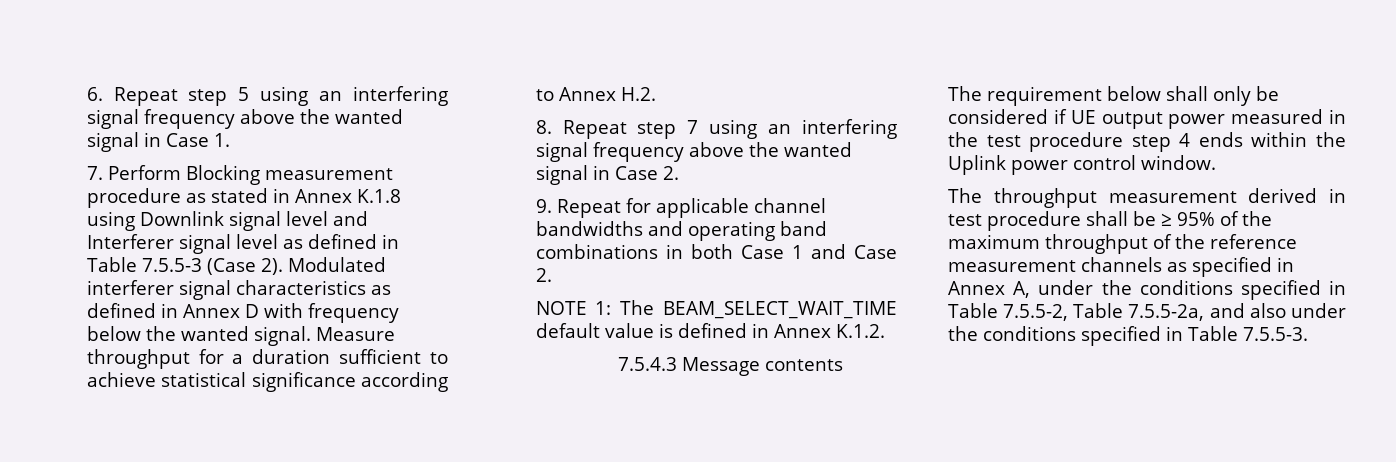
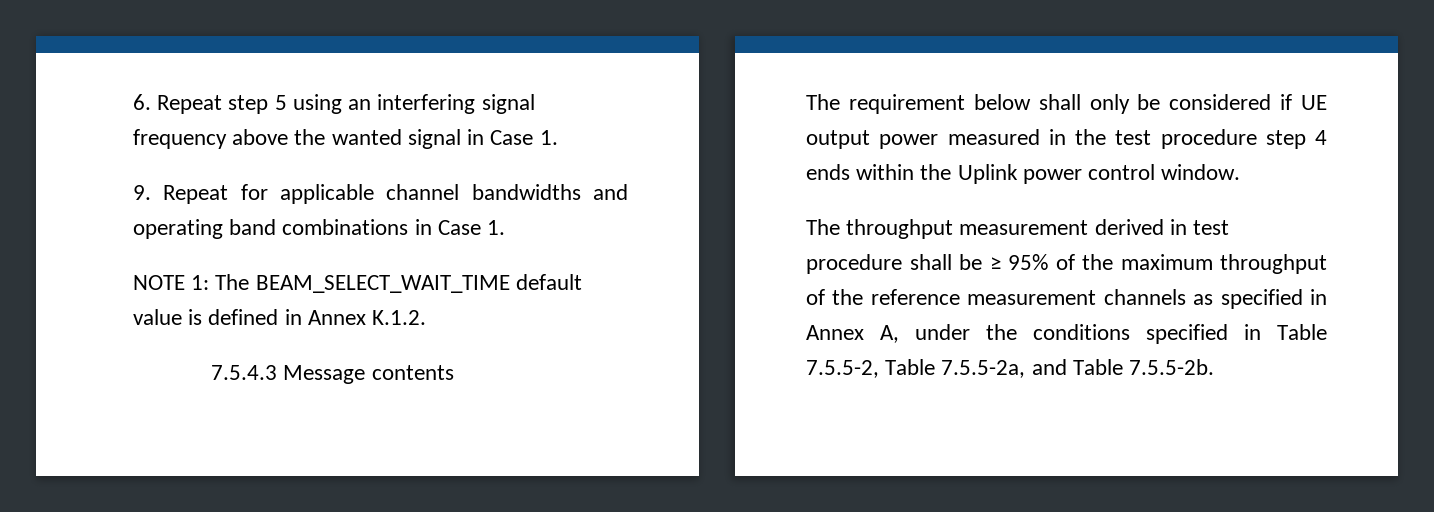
- 7. Perform Blocking measurement procedure as stated in Annex K.1.8 using Downlink signal level and Interferer signal level as defined in Table 7.5.5-3 (Case 2). Modulated interferer signal characteristics as defined in Annex D with frequency below the wanted signal. Measure throughput for a duration sufficient to achieve statistical significance according to Annex H.2.
- 8. Repeat step 7 using an interfering signal frequency above the wanted signal in Case 2.
- 9. Repeat for applicable channel bandwidths and operating band combinations in both Case 1 and Case 2.
+ 9. Repeat for applicable channel bandwidths and operating band combinations in Case 1.
- The throughput measurement derived in test procedure shall be ≥ 95% of the maximum throughput of the reference measurement channels as specified in Annex A, under the conditions specified in Table 7.5.5-2, Table 7.5.5-2a, and also under the conditions specified in Table 7.5.5-3.
+ The throughput measurement derived in test procedure shall be ≥ 95% of the maximum throughput of the reference measurement channels as specified in Annex A, under the conditions specified in Table 7.5.5-2, Table 7.5.5-2a, and Table 7.5.5-2b.

